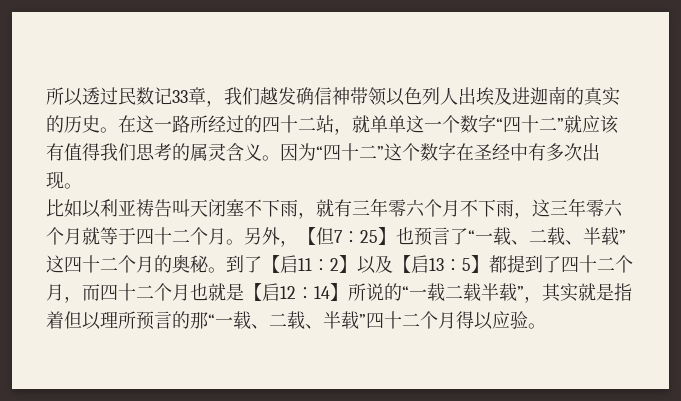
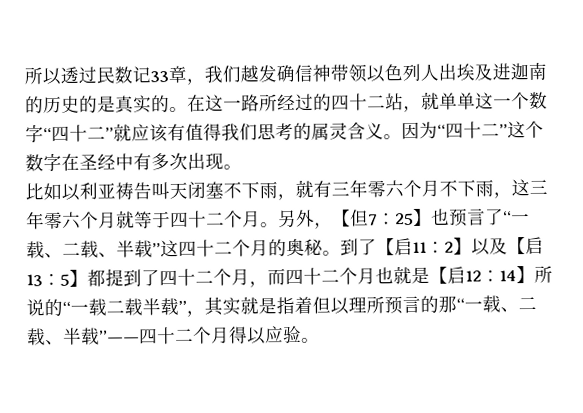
- 所以透过民数记33章，我们越发确信神带领以色列人出埃及进迦南的真实的历史。
+ 所以透过民数记33章，我们越发确信神带领以色列人出埃及进迦南的历史的是真实的。
- 到了【启11：2】以及【启13：5】都提到了四十二个月，而四十二个月也就是【启12：14】所说的“一载二载半载”，其实就是指着但以理所预言的那“一载、二载、半载”四十二个月得以应验。
+ 到了【启11：2】以及【启13：5】都提到了四十二个月，而四十二个月也就是【启12：14】所说的“一载二载半载”，其实就是指着但以理所预言的那“一载、二载、半载”——四十二个月得以应验。

